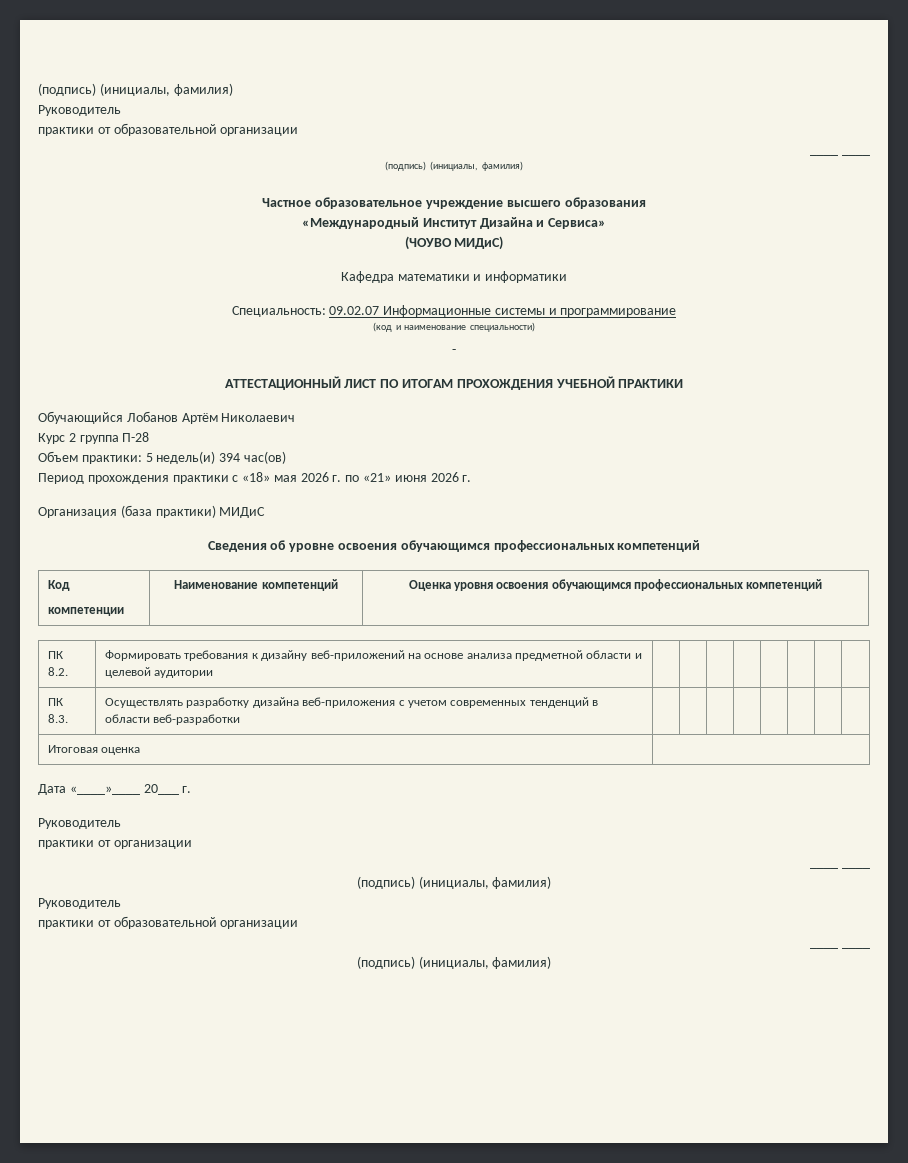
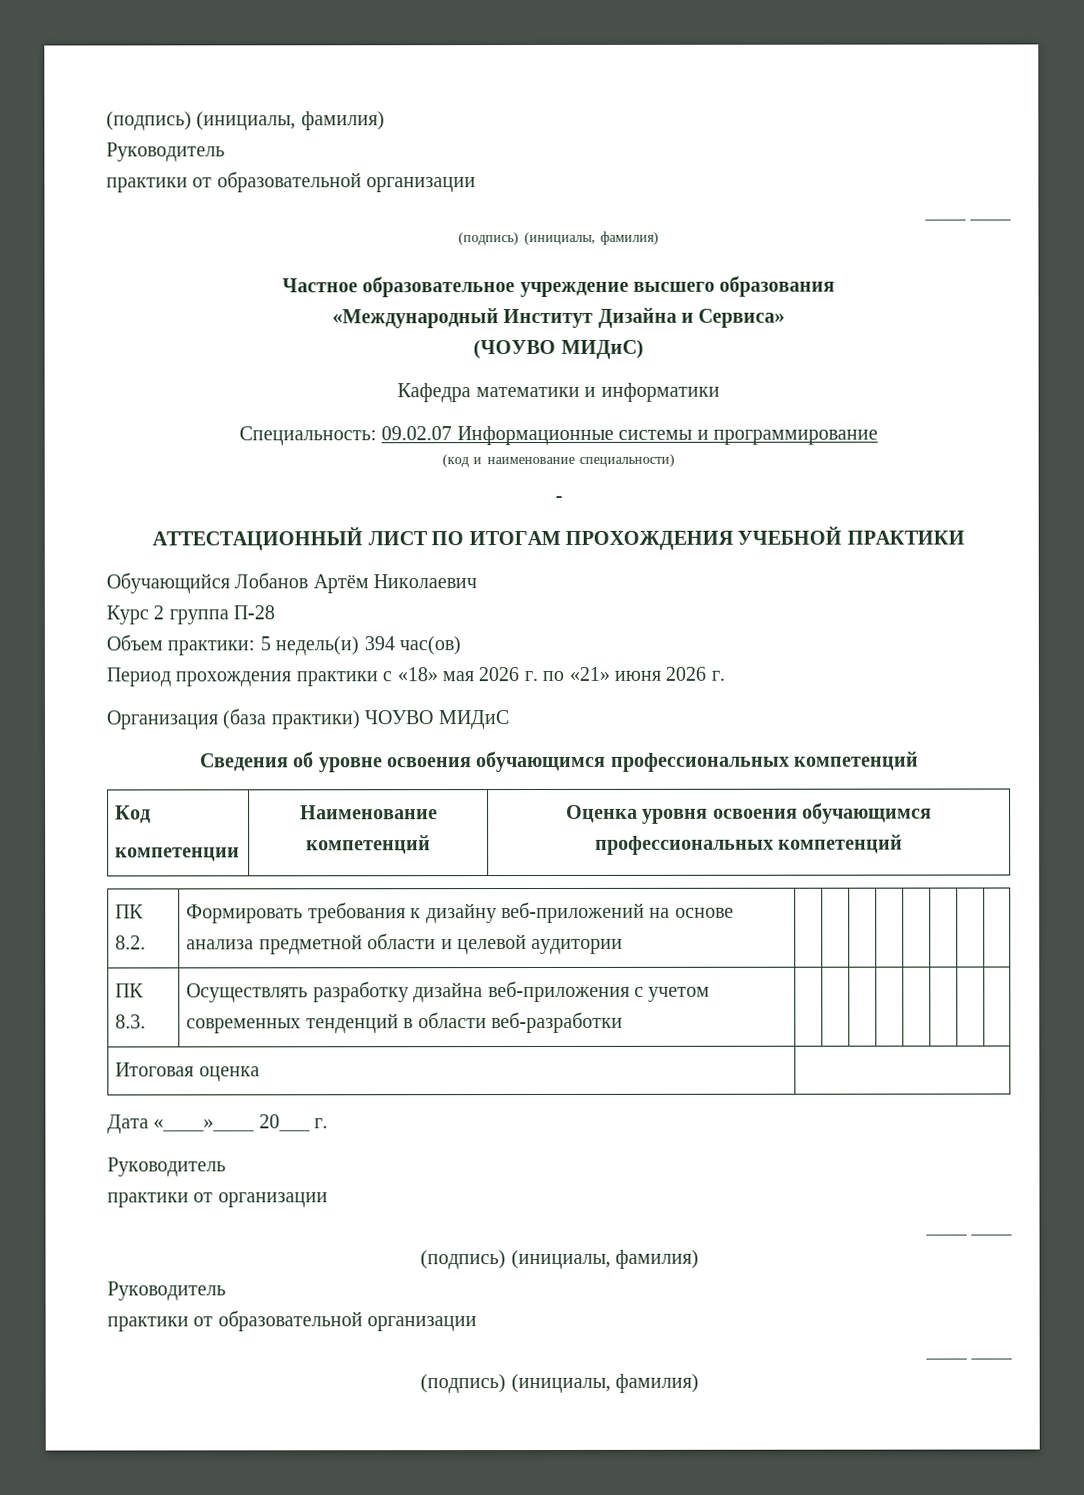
- Организация (база практики) МИДиС
+ Организация (база практики) ЧОУВО МИДиС

